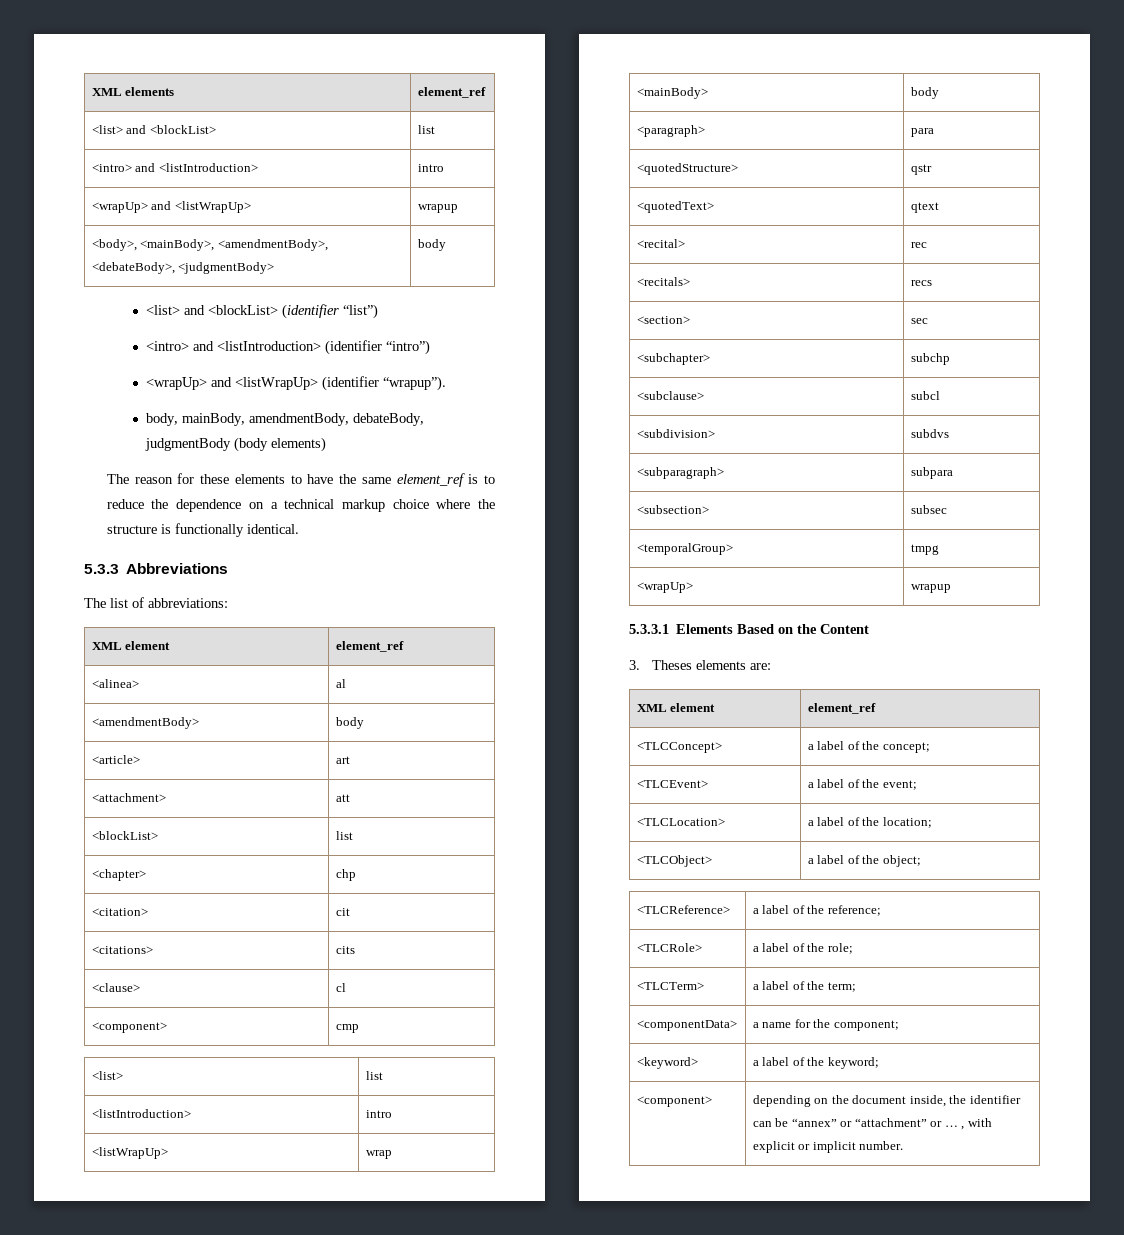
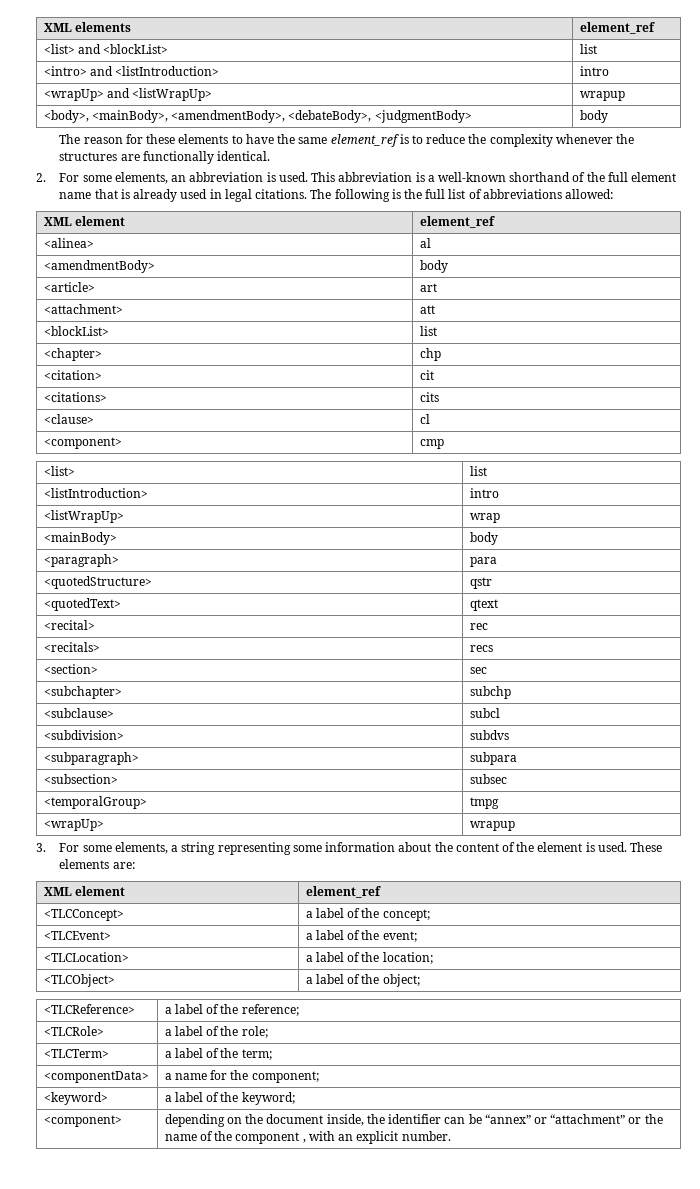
- <list> and <blockList> (identifier “list”)
- <intro> and <listIntroduction> (identifier “intro”)
- <wrapUp> and <listWrapUp> (identifier “wrapup”).
- body, mainBody, amendmentBody, debateBody, judgmentBody (body elements)
- The reason for these elements to have the same element_ref is to reduce the dependence on a technical markup choice where the structure is functionally identical.
- 5.3.3 Abbreviations
- The list of abbreviations:
+ The reason for these elements to have the same element_ref is to reduce the complexity whenever the structures are functionally identical.
+ 2. For some elements, an abbreviation is used. This abbreviation is a well-known shorthand of the full element name that is already used in legal citations. The following is the full list of abbreviations allowed:
- 5.3.3.1 Elements Based on the Content
- 3. Theses elements are:
+ 3. For some elements, a string representing some information about the content of the element is used. These elements are:
- <component> | depending on the document inside, the identifier can be “annex” or “attachment” or … , with explicit or implicit number.
+ <component> | depending on the document inside, the identifier can be “annex” or “attachment” or the name of the component , with an explicit number.

